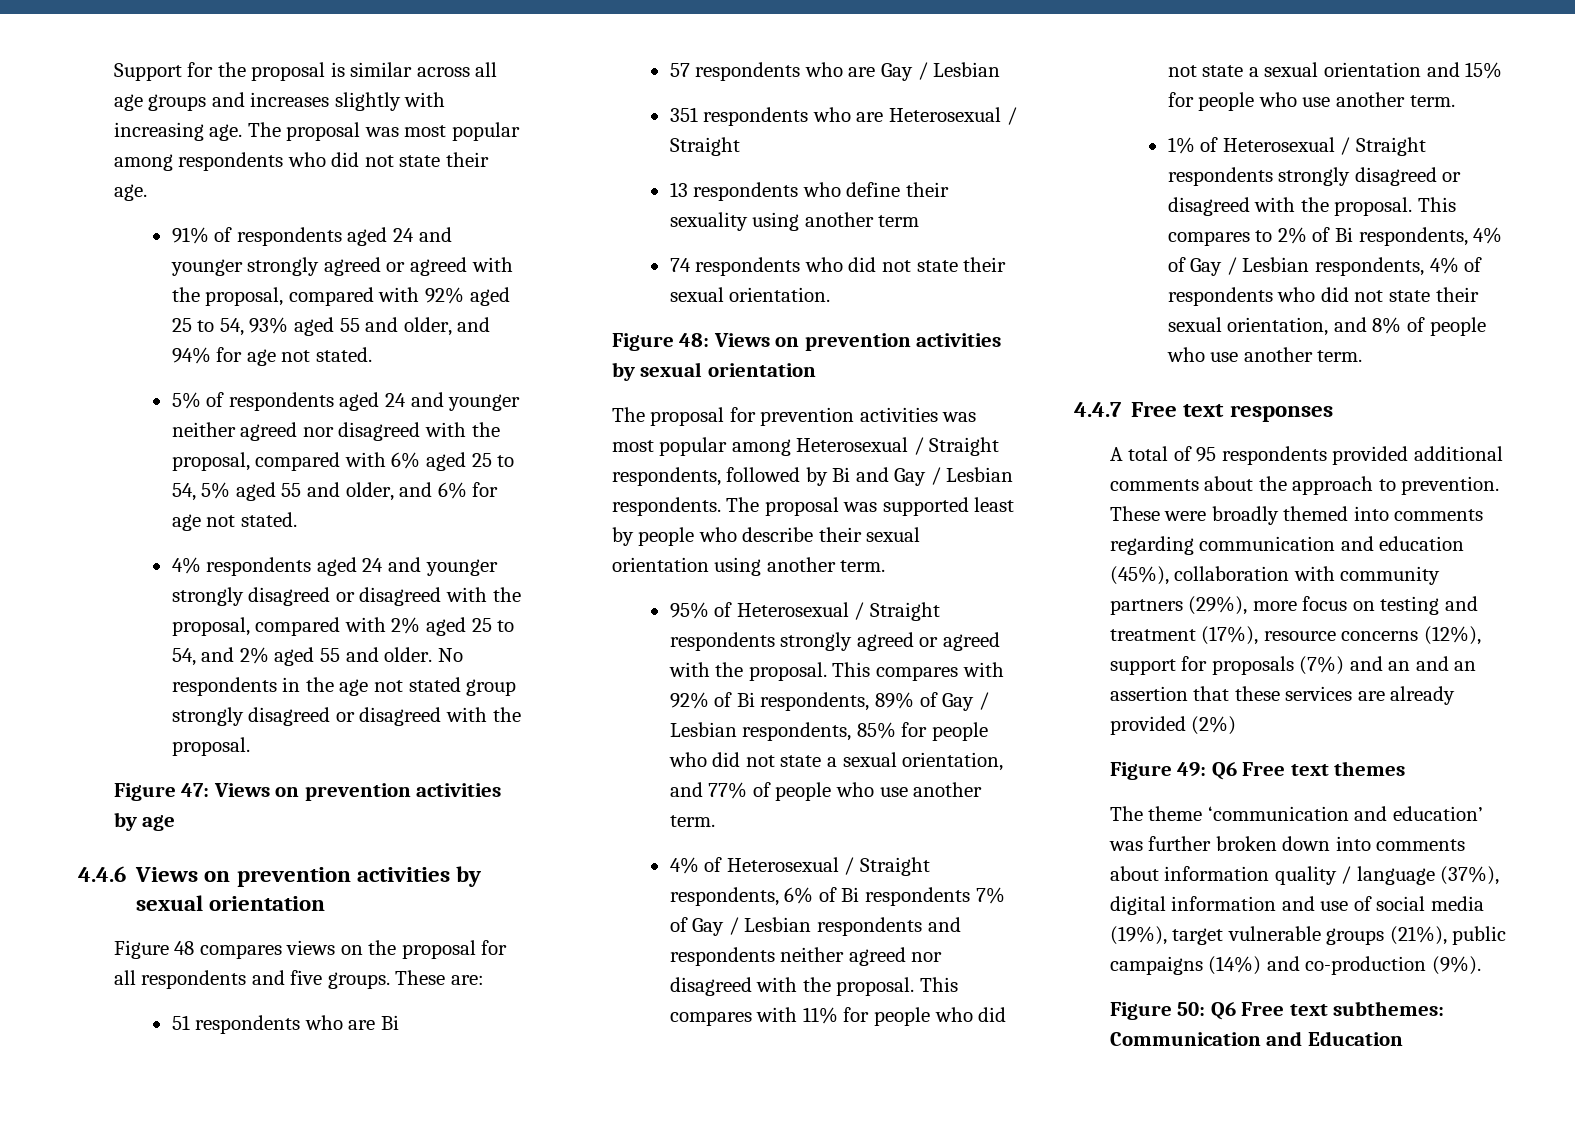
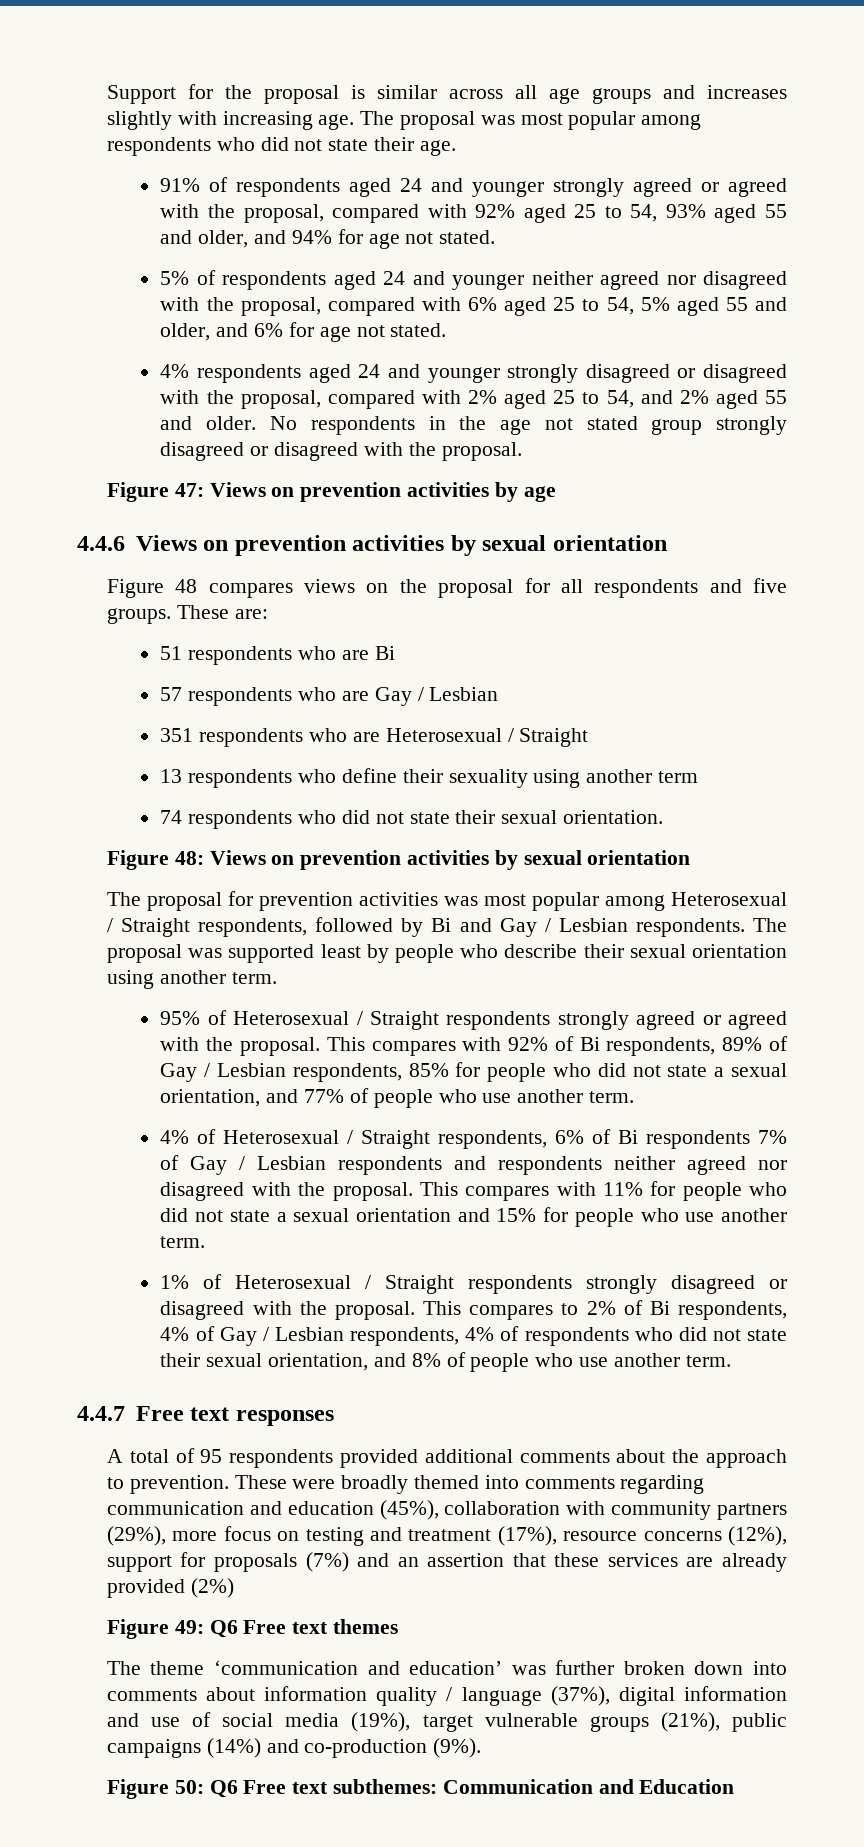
- These were broadly themed into comments regarding communication and education (45%), collaboration with community partners (29%), more focus on testing and treatment (17%), resource concerns (12%), support for proposals (7%) and an and an assertion that these services are already provided (2%)
+ These were broadly themed into comments regarding communication and education (45%), collaboration with community partners (29%), more focus on testing and treatment (17%), resource concerns (12%), support for proposals (7%) and an assertion that these services are already provided (2%)

